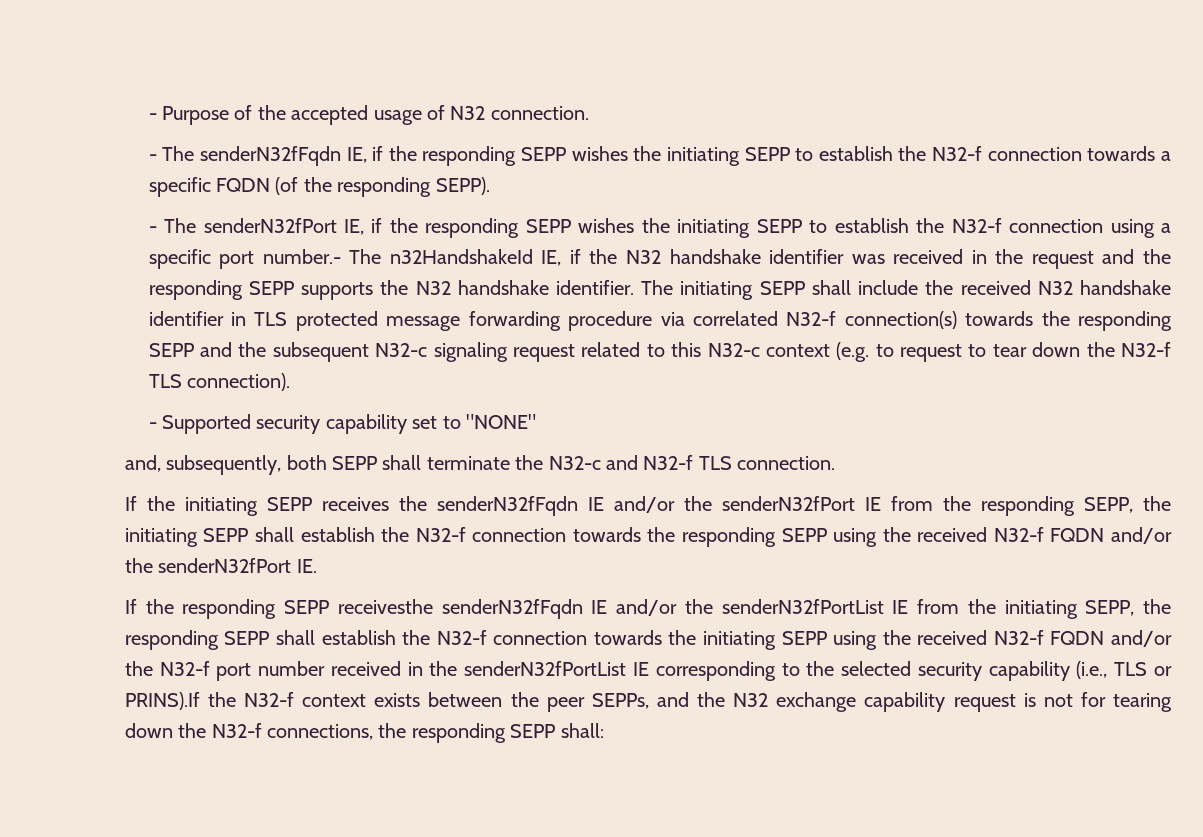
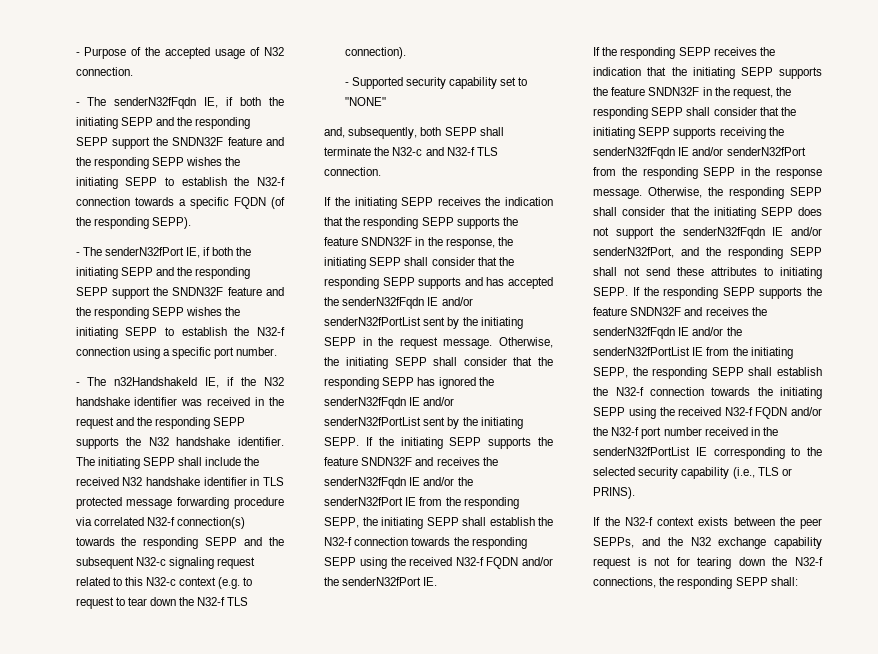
- - The senderN32fFqdn IE, if the responding SEPP wishes the initiating SEPP to establish the N32-f connection towards a specific FQDN (of the responding SEPP).
+ - The senderN32fFqdn IE, if both the initiating SEPP and the responding SEPP support the SNDN32F feature and the responding SEPP wishes the initiating SEPP to establish the N32-f connection towards a specific FQDN (of the responding SEPP).
- - The senderN32fPort IE, if the responding SEPP wishes the initiating SEPP to establish the N32-f connection using a specific port number.- The n32HandshakeId IE, if the N32 handshake identifier was received in the request and the responding SEPP supports the N32 handshake identifier.
+ - The senderN32fPort IE, if both the initiating SEPP and the responding SEPP support the SNDN32F feature and the responding SEPP wishes the initiating SEPP to establish the N32-f connection using a specific port number.
+ - The n32HandshakeId IE, if the N32 handshake identifier was received in the request and the responding SEPP supports the N32 handshake identifier.
- If the initiating SEPP receives the senderN32fFqdn IE and/or the senderN32fPort IE from the responding SEPP, the initiating SEPP shall establish the N32-f connection towards the responding SEPP using the received N32-f FQDN and/or the senderN32fPort IE.
+ If the initiating SEPP receives the indication that the responding SEPP supports the feature SNDN32F in the response, the initiating SEPP shall consider that the responding SEPP supports and has accepted the senderN32fFqdn IE and/or senderN32fPortList sent by the initiating SEPP in the request message. Otherwise, the initiating SEPP shall consider that the responding SEPP has ignored the senderN32fFqdn IE and/or senderN32fPortList sent by the initiating SEPP. If the initiating SEPP supports the feature SNDN32F and receives the senderN32fFqdn IE and/or the senderN32fPort IE from the responding SEPP, the initiating SEPP shall establish the N32-f connection towards the responding SEPP using the received N32-f FQDN and/or the senderN32fPort IE.
- If the responding SEPP receivesthe senderN32fFqdn IE and/or the senderN32fPortList IE from the initiating SEPP, the responding SEPP shall establish the N32-f connection towards the initiating SEPP using the received N32-f FQDN and/or the N32-f port number received in the senderN32fPortList IE corresponding to the selected security capability (i.e., TLS or PRINS).If the N32-f context exists between the peer SEPPs, and the N32 exchange capability request is not for tearing down the N32-f connections, the responding SEPP shall:
+ If the responding SEPP receives the indication that the initiating SEPP supports the feature SNDN32F in the request, the responding SEPP shall consider that the initiating SEPP supports receiving the senderN32fFqdn IE and/or senderN32fPort from the responding SEPP in the response message. Otherwise, the responding SEPP shall consider that the initiating SEPP does not support the senderN32fFqdn IE and/or senderN32fPort, and the responding SEPP shall not send these attributes to initiating SEPP. If the responding SEPP supports the feature SNDN32F and receives the senderN32fFqdn IE and/or the senderN32fPortList IE from the initiating SEPP, the responding SEPP shall establish the N32-f connection towards the initiating SEPP using the received N32-f FQDN and/or the N32-f port number received in the senderN32fPortList IE corresponding to the selected security capability (i.e., TLS or PRINS).
+ If the N32-f context exists between the peer SEPPs, and the N32 exchange capability request is not for tearing down the N32-f connections, the responding SEPP shall:

